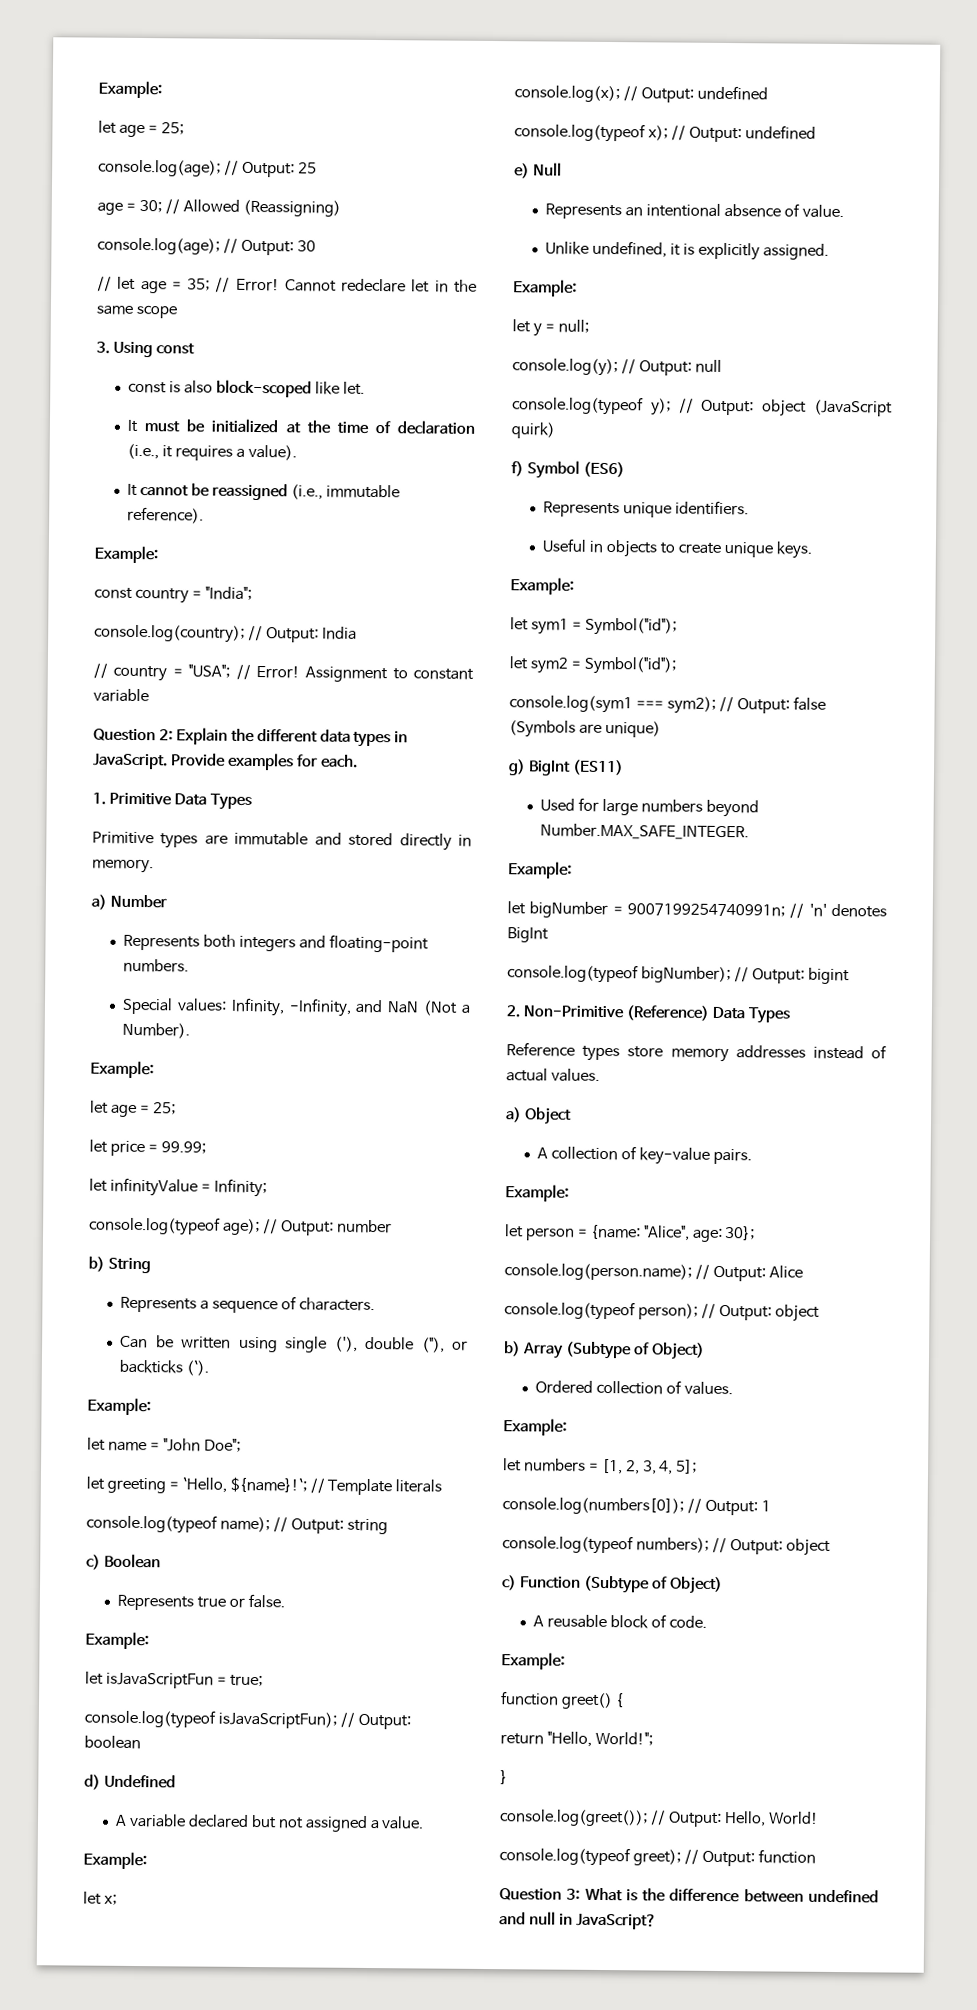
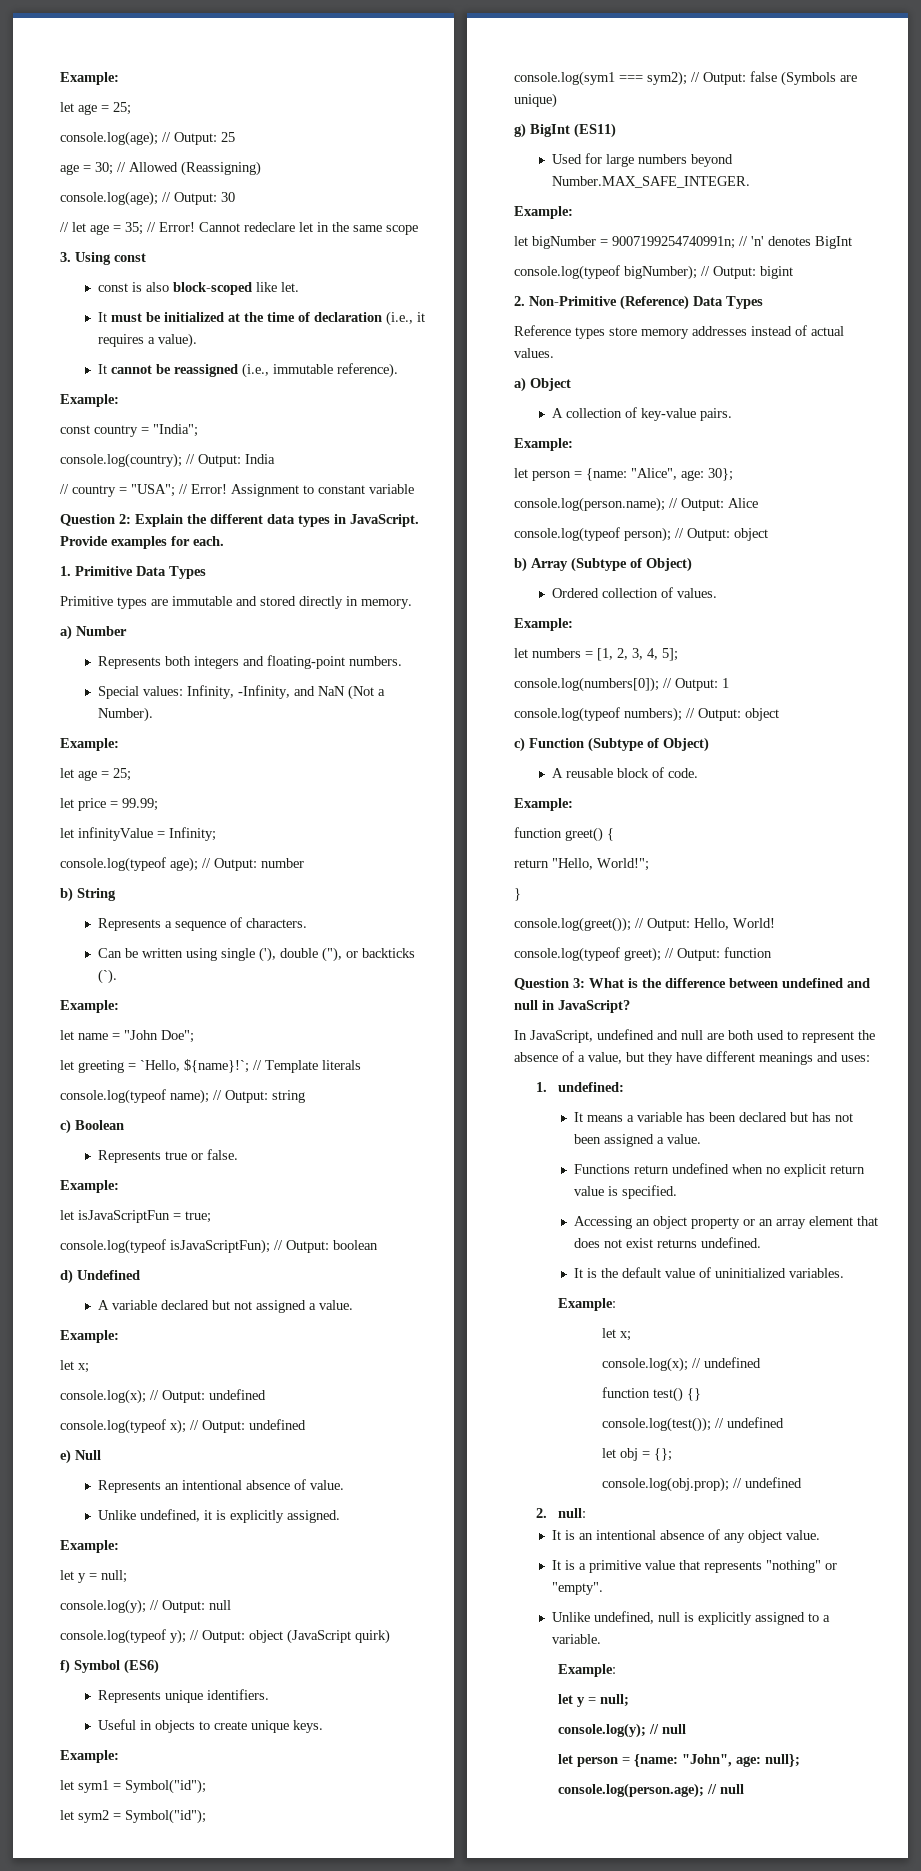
+ In JavaScript, undefined and null are both used to represent the absence of a value, but they have different meanings and uses:
+ 1. undefined:
+ It means a variable has been declared but has not been assigned a value.
+ Functions return undefined when no explicit return value is specified.
+ Accessing an object property or an array element that does not exist returns undefined.
+ It is the default value of uninitialized variables.
+ Example:
+ let x;
+ console.log(x); // undefined
+ function test() {}
+ console.log(test()); // undefined
+ let obj = {};
+ console.log(obj.prop); // undefined
+ 2. null:
+ It is an intentional absence of any object value.
+ It is a primitive value that represents "nothing" or "empty".
+ Unlike undefined, null is explicitly assigned to a variable.
+ Example:
+ let y = null;
+ console.log(y); // null
+ let person = {name: "John", age: null};
+ console.log(person.age); // null

